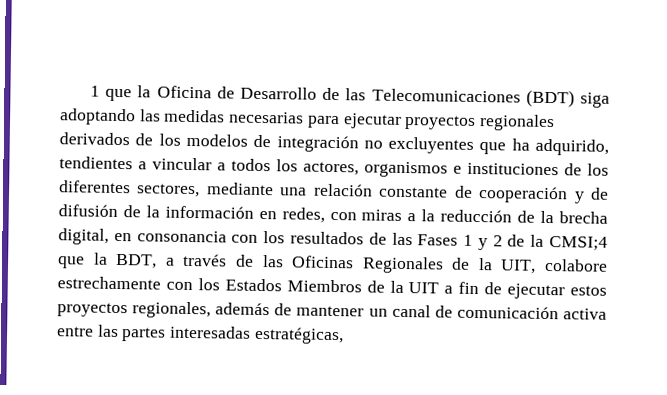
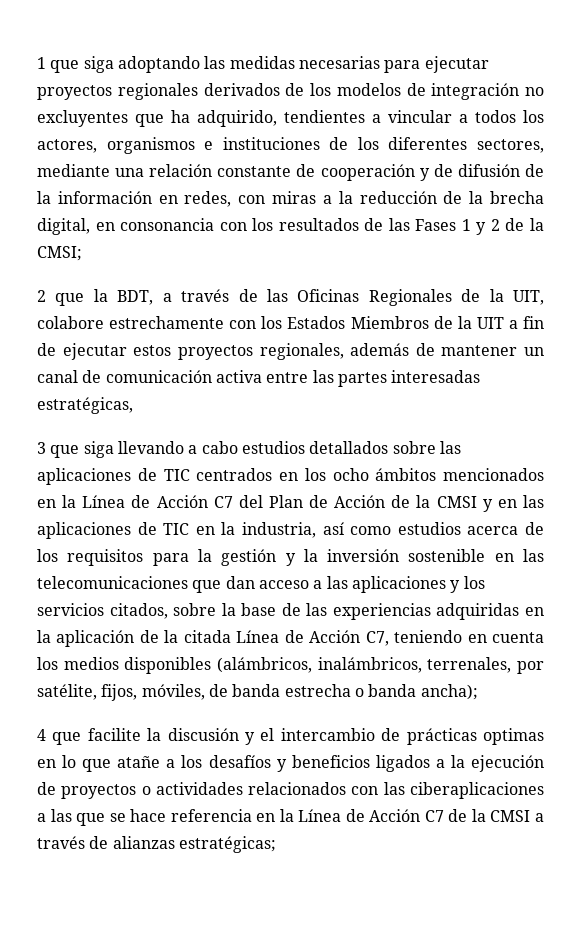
- 1 que la Oficina de Desarrollo de las Telecomunicaciones (BDT) siga adoptando las medidas necesarias para ejecutar proyectos regionales derivados de los modelos de integración no excluyentes que ha adquirido, tendientes a vincular a todos los actores, organismos e instituciones de los diferentes sectores, mediante una relación constante de cooperación y de difusión de la información en redes, con miras a la reducción de la brecha digital, en consonancia con los resultados de las Fases 1 y 2 de la CMSI;4 que la BDT, a través de las Oficinas Regionales de la UIT, colabore estrechamente con los Estados Miembros de la UIT a fin de ejecutar estos proyectos regionales, además de mantener un canal de comunicación activa entre las partes interesadas estratégicas,
+ 1 que siga adoptando las medidas necesarias para ejecutar proyectos regionales derivados de los modelos de integración no excluyentes que ha adquirido, tendientes a vincular a todos los actores, organismos e instituciones de los diferentes sectores, mediante una relación constante de cooperación y de difusión de la información en redes, con miras a la reducción de la brecha digital, en consonancia con los resultados de las Fases 1 y 2 de la CMSI;
+ 2 que la BDT, a través de las Oficinas Regionales de la UIT, colabore estrechamente con los Estados Miembros de la UIT a fin de ejecutar estos proyectos regionales, además de mantener un canal de comunicación activa entre las partes interesadas estratégicas,
+ 3 que siga llevando a cabo estudios detallados sobre las aplicaciones de TIC centrados en los ocho ámbitos mencionados en la Línea de Acción C7 del Plan de Acción de la CMSI y en las aplicaciones de TIC en la industria, así como estudios acerca de los requisitos para la gestión y la inversión sostenible en las telecomunicaciones que dan acceso a las aplicaciones y los servicios citados, sobre la base de las experiencias adquiridas en la aplicación de la citada Línea de Acción C7, teniendo en cuenta los medios disponibles (alámbricos, inalámbricos, terrenales, por satélite, fijos, móviles, de banda estrecha o banda ancha);
+ 4 que facilite la discusión y el intercambio de prácticas optimas en lo que atañe a los desafíos y beneficios ligados a la ejecución de proyectos o actividades relacionados con las ciberaplicaciones a las que se hace referencia en la Línea de Acción C7 de la CMSI a través de alianzas estratégicas;

